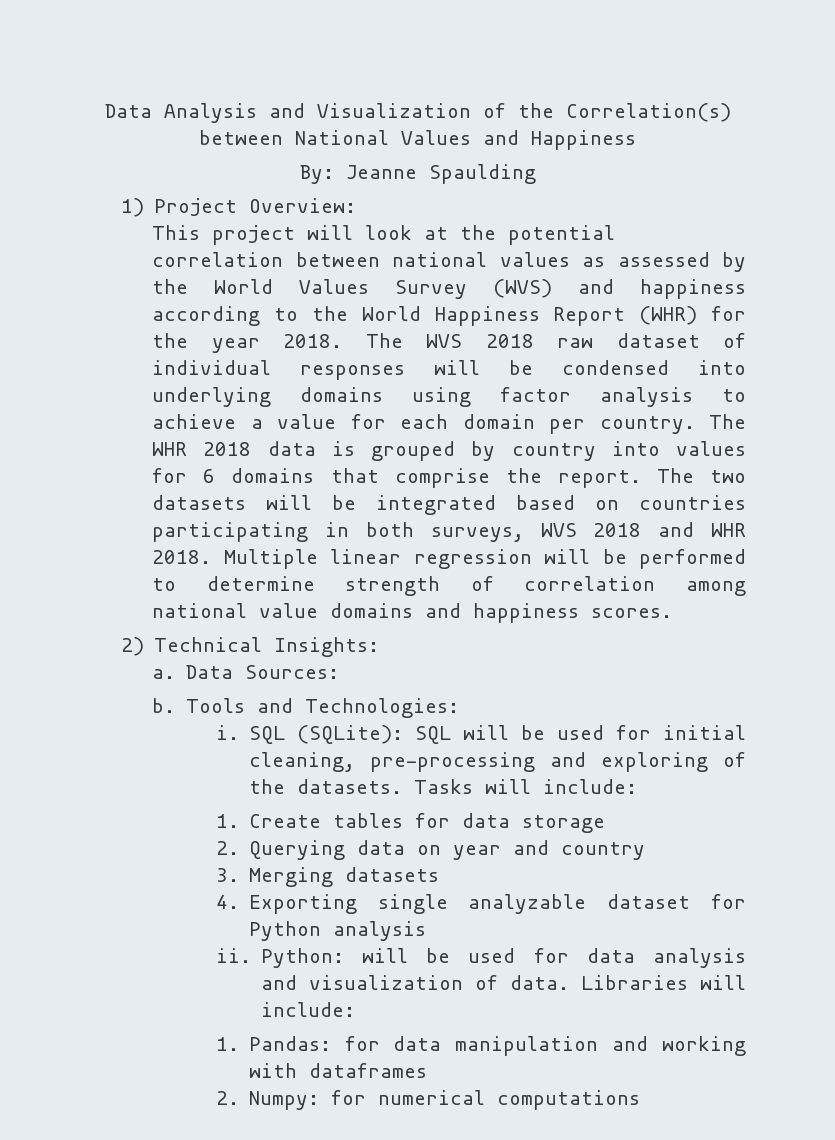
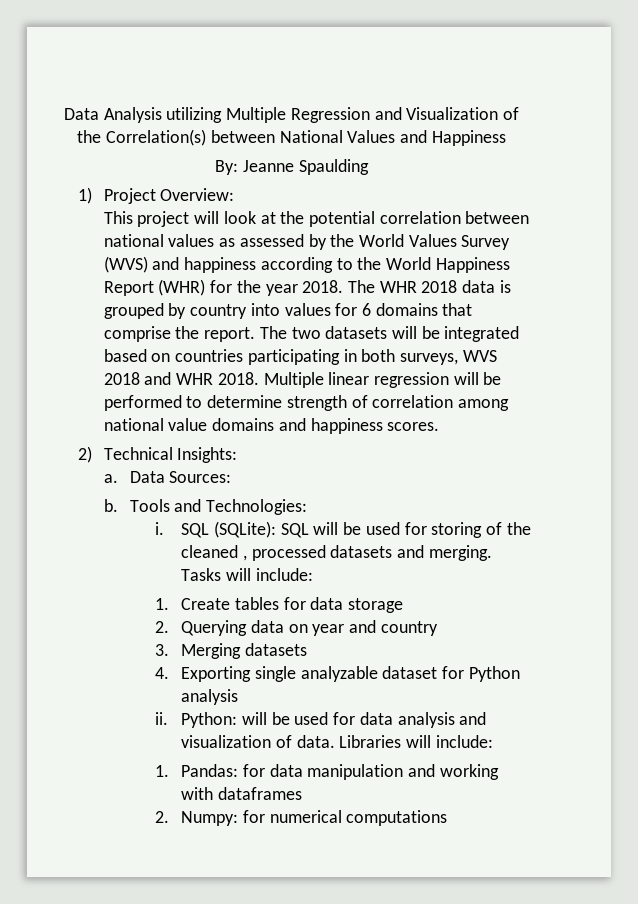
- Data Analysis and Visualization of the Correlation(s) between National Values and Happiness
+ Data Analysis utilizing Multiple Regression and Visualization of the Correlation(s) between National Values and Happiness
- The WVS 2018 raw dataset of individual responses will be condensed into underlying domains using factor analysis to achieve a value for each domain per country. The WHR 2018 data is grouped by country into values for 6 domains that comprise the report.
+ The WHR 2018 data is grouped by country into values for 6 domains that comprise the report.
- SQL (SQLite): SQL will be used for initial cleaning, pre-processing and exploring of the datasets.
+ SQL (SQLite): SQL will be used for storing of the cleaned , processed datasets and merging.

